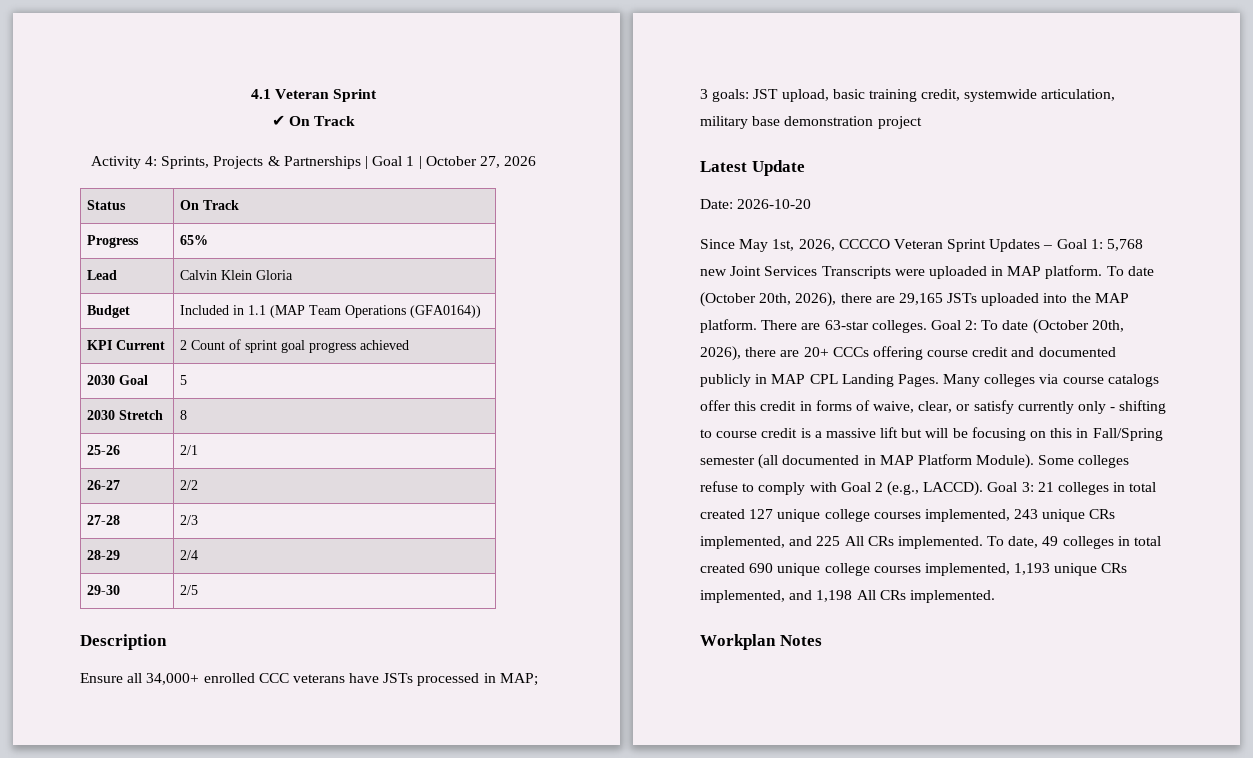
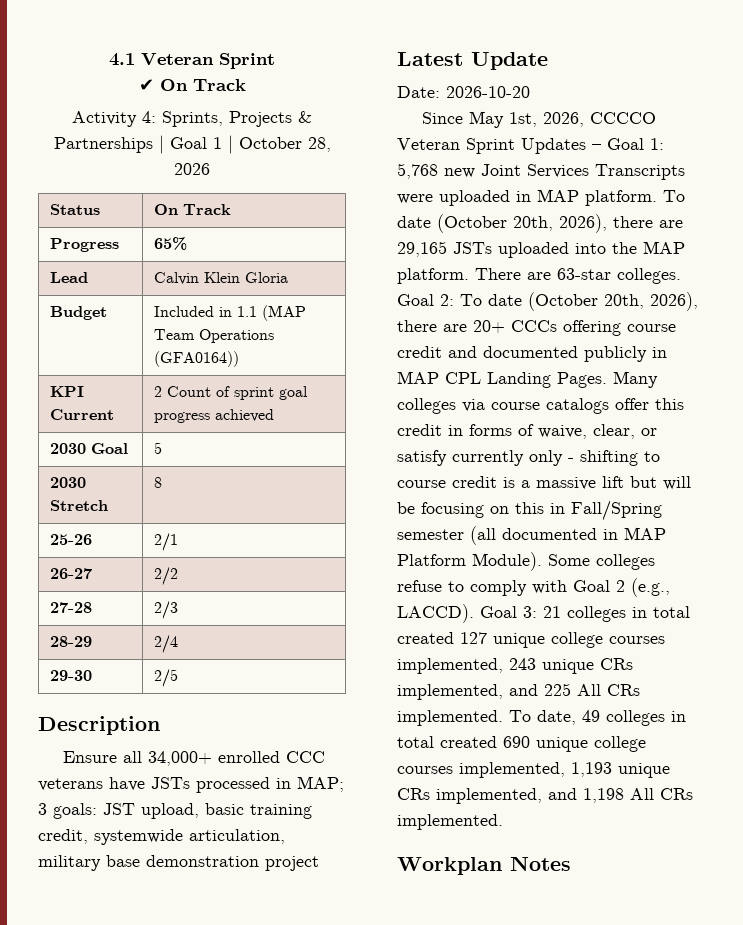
- Activity 4: Sprints, Projects & Partnerships | Goal 1 | October 27, 2026
+ Activity 4: Sprints, Projects & Partnerships | Goal 1 | October 28, 2026

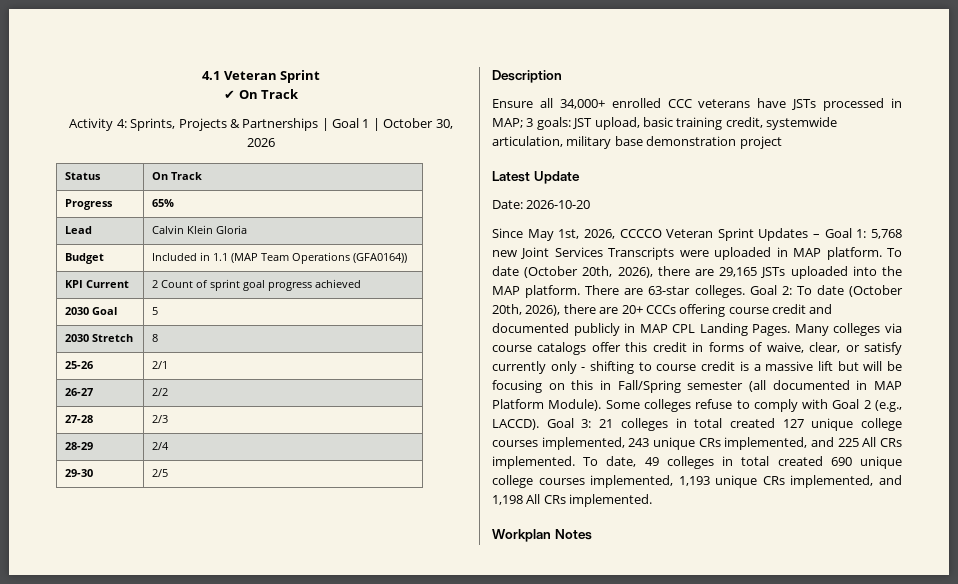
- Activity 4: Sprints, Projects & Partnerships | Goal 1 | October 28, 2026
+ Activity 4: Sprints, Projects & Partnerships | Goal 1 | October 30, 2026

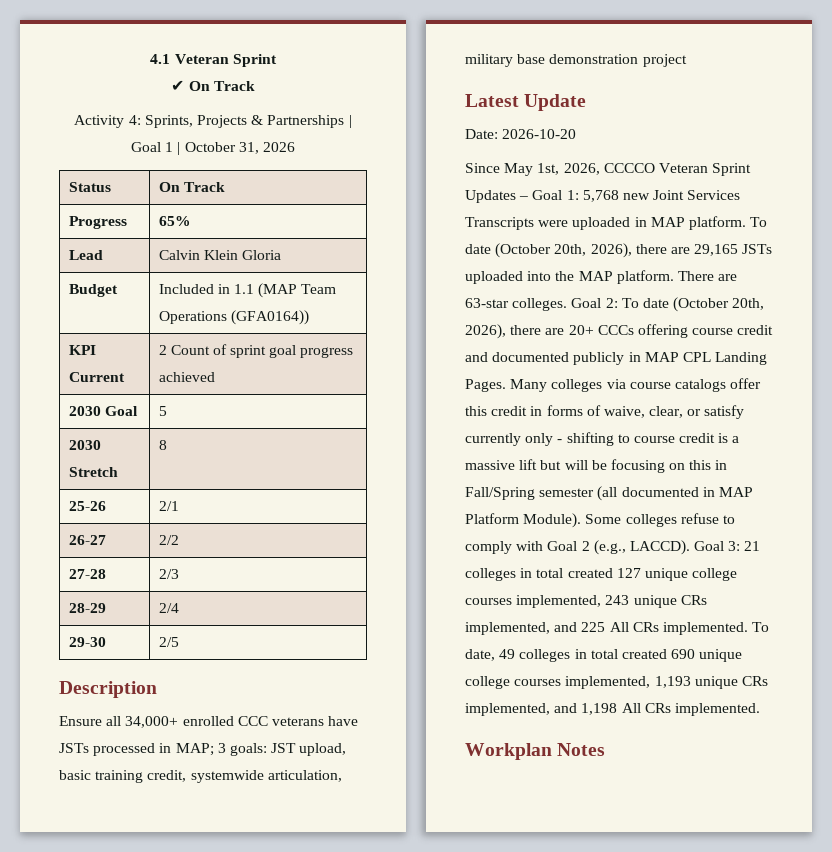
- Activity 4: Sprints, Projects & Partnerships | Goal 1 | October 30, 2026
+ Activity 4: Sprints, Projects & Partnerships | Goal 1 | October 31, 2026

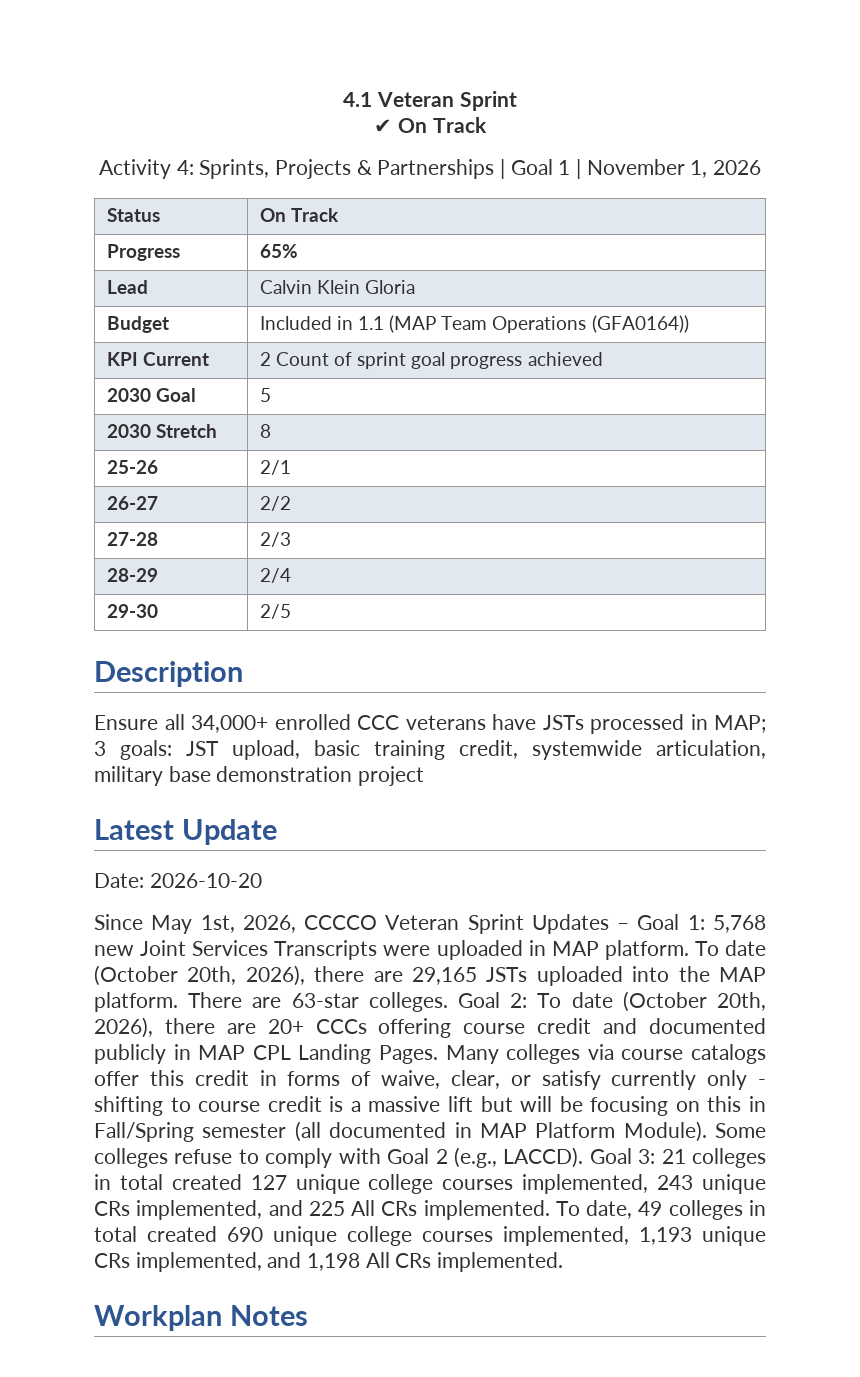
- Activity 4: Sprints, Projects & Partnerships | Goal 1 | October 31, 2026
+ Activity 4: Sprints, Projects & Partnerships | Goal 1 | November 1, 2026

